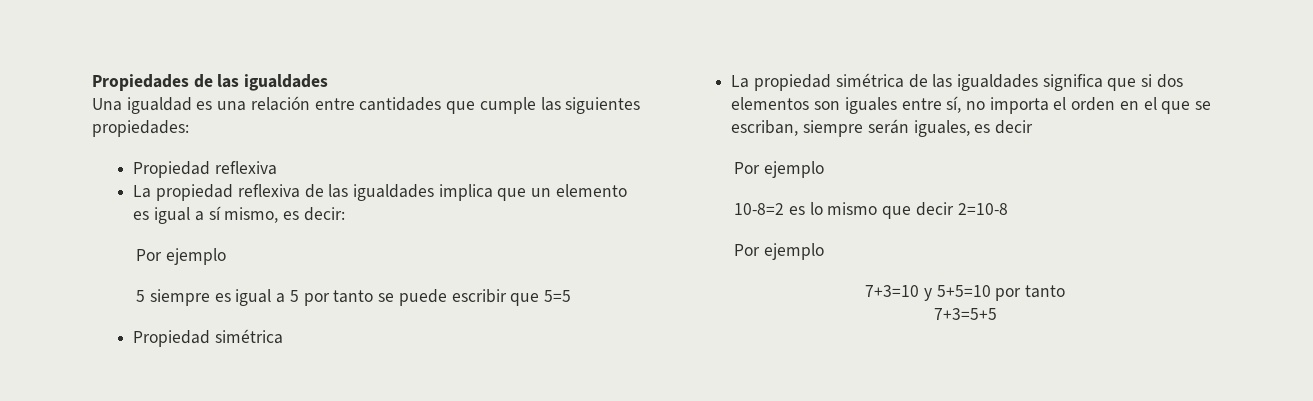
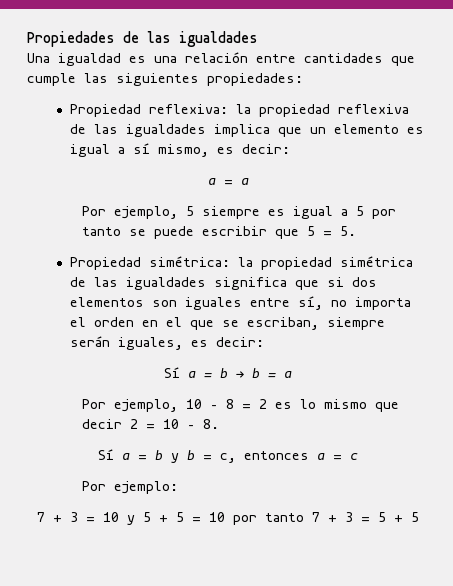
- Propiedad reflexiva
- La propiedad reflexiva de las igualdades implica que un elemento es igual a sí mismo, es decir:
- Por ejemplo
- 5 siempre es igual a 5 por tanto se puede escribir que 5=5
- Propiedad simétrica
- La propiedad simétrica de las igualdades significa que si dos elementos son iguales entre sí, no importa el orden en el que se escriban, siempre serán iguales, es decir
- Por ejemplo
- 10-8=2 es lo mismo que decir 2=10-8
- Por ejemplo
- 7+3=10 y 5+5=10 por tanto
- 7+3=5+5
+ Propiedad reflexiva: la propiedad reflexiva de las igualdades implica que un elemento es igual a sí mismo, es decir:
+ a = a
+ Por ejemplo, 5 siempre es igual a 5 por tanto se puede escribir que 5 = 5.
+ Propiedad simétrica: la propiedad simétrica de las igualdades significa que si dos elementos son iguales entre sí, no importa el orden en el que se escriban, siempre serán iguales, es decir:
+ Sí a = b → b = a
+ Por ejemplo, 10 – 8 = 2 es lo mismo que decir 2 = 10 – 8.
+ Sí a = b y b = c, entonces a = c
+ Por ejemplo:
+ 7 + 3 = 10 y 5 + 5 = 10 por tanto 7 + 3 = 5 + 5

